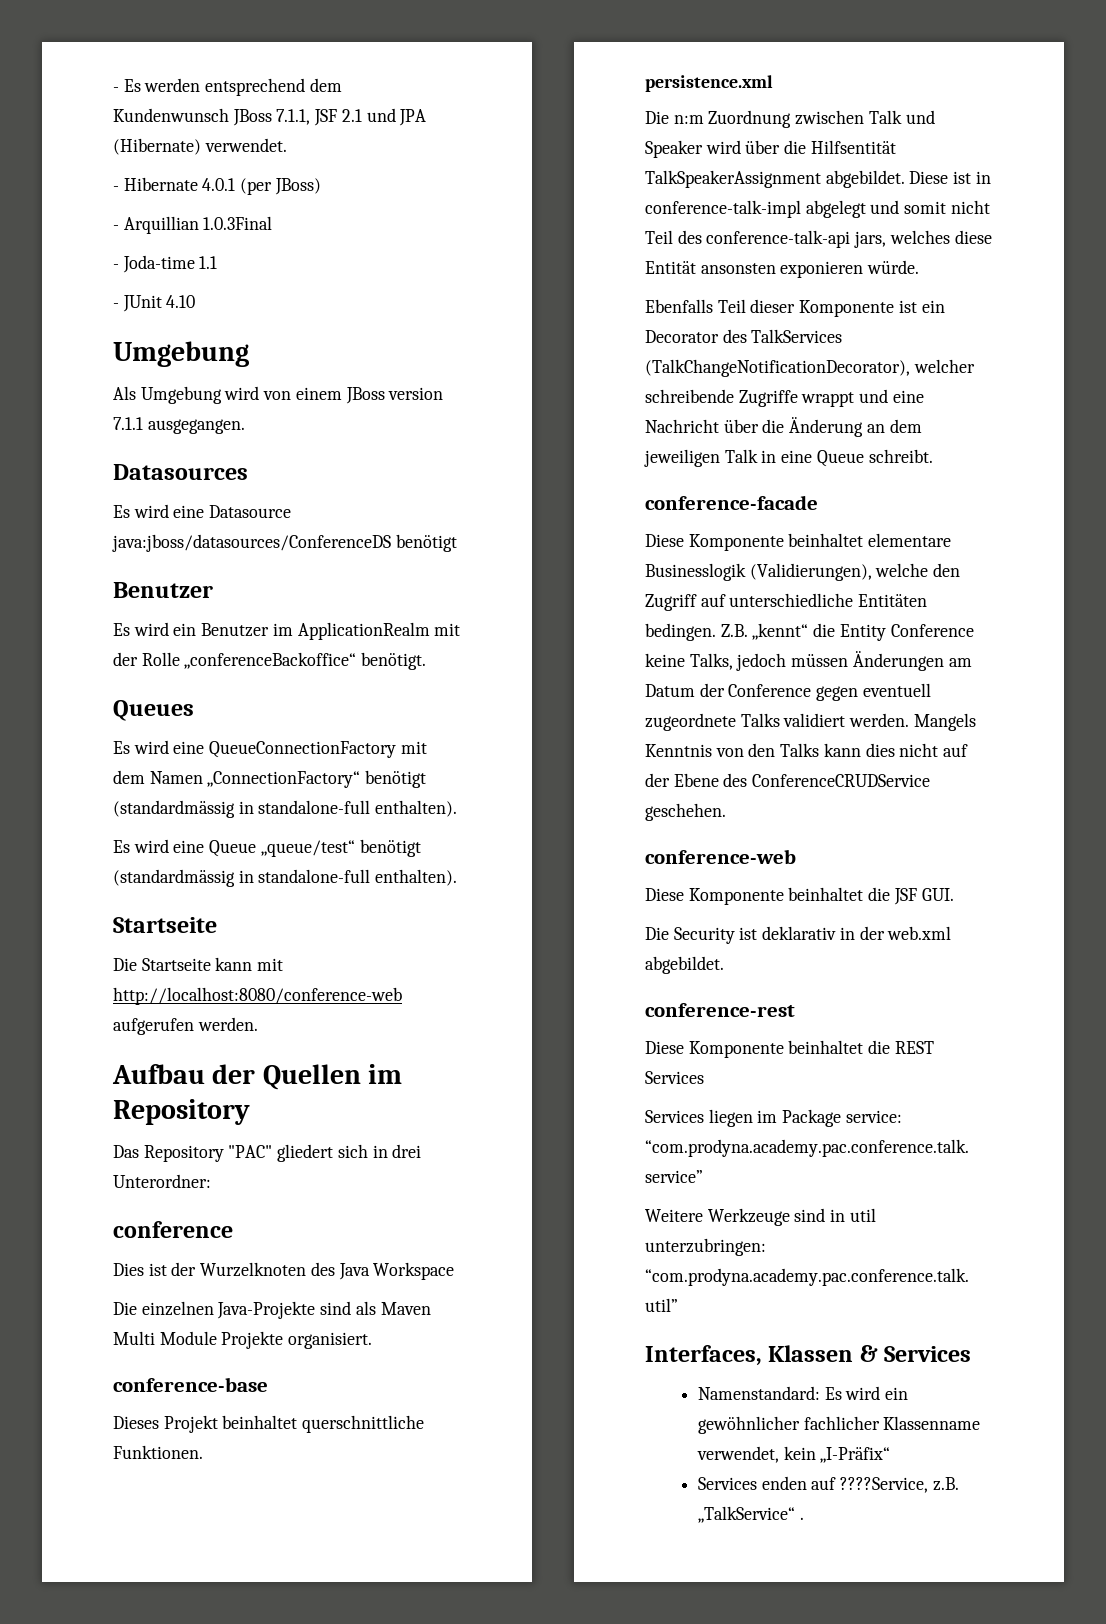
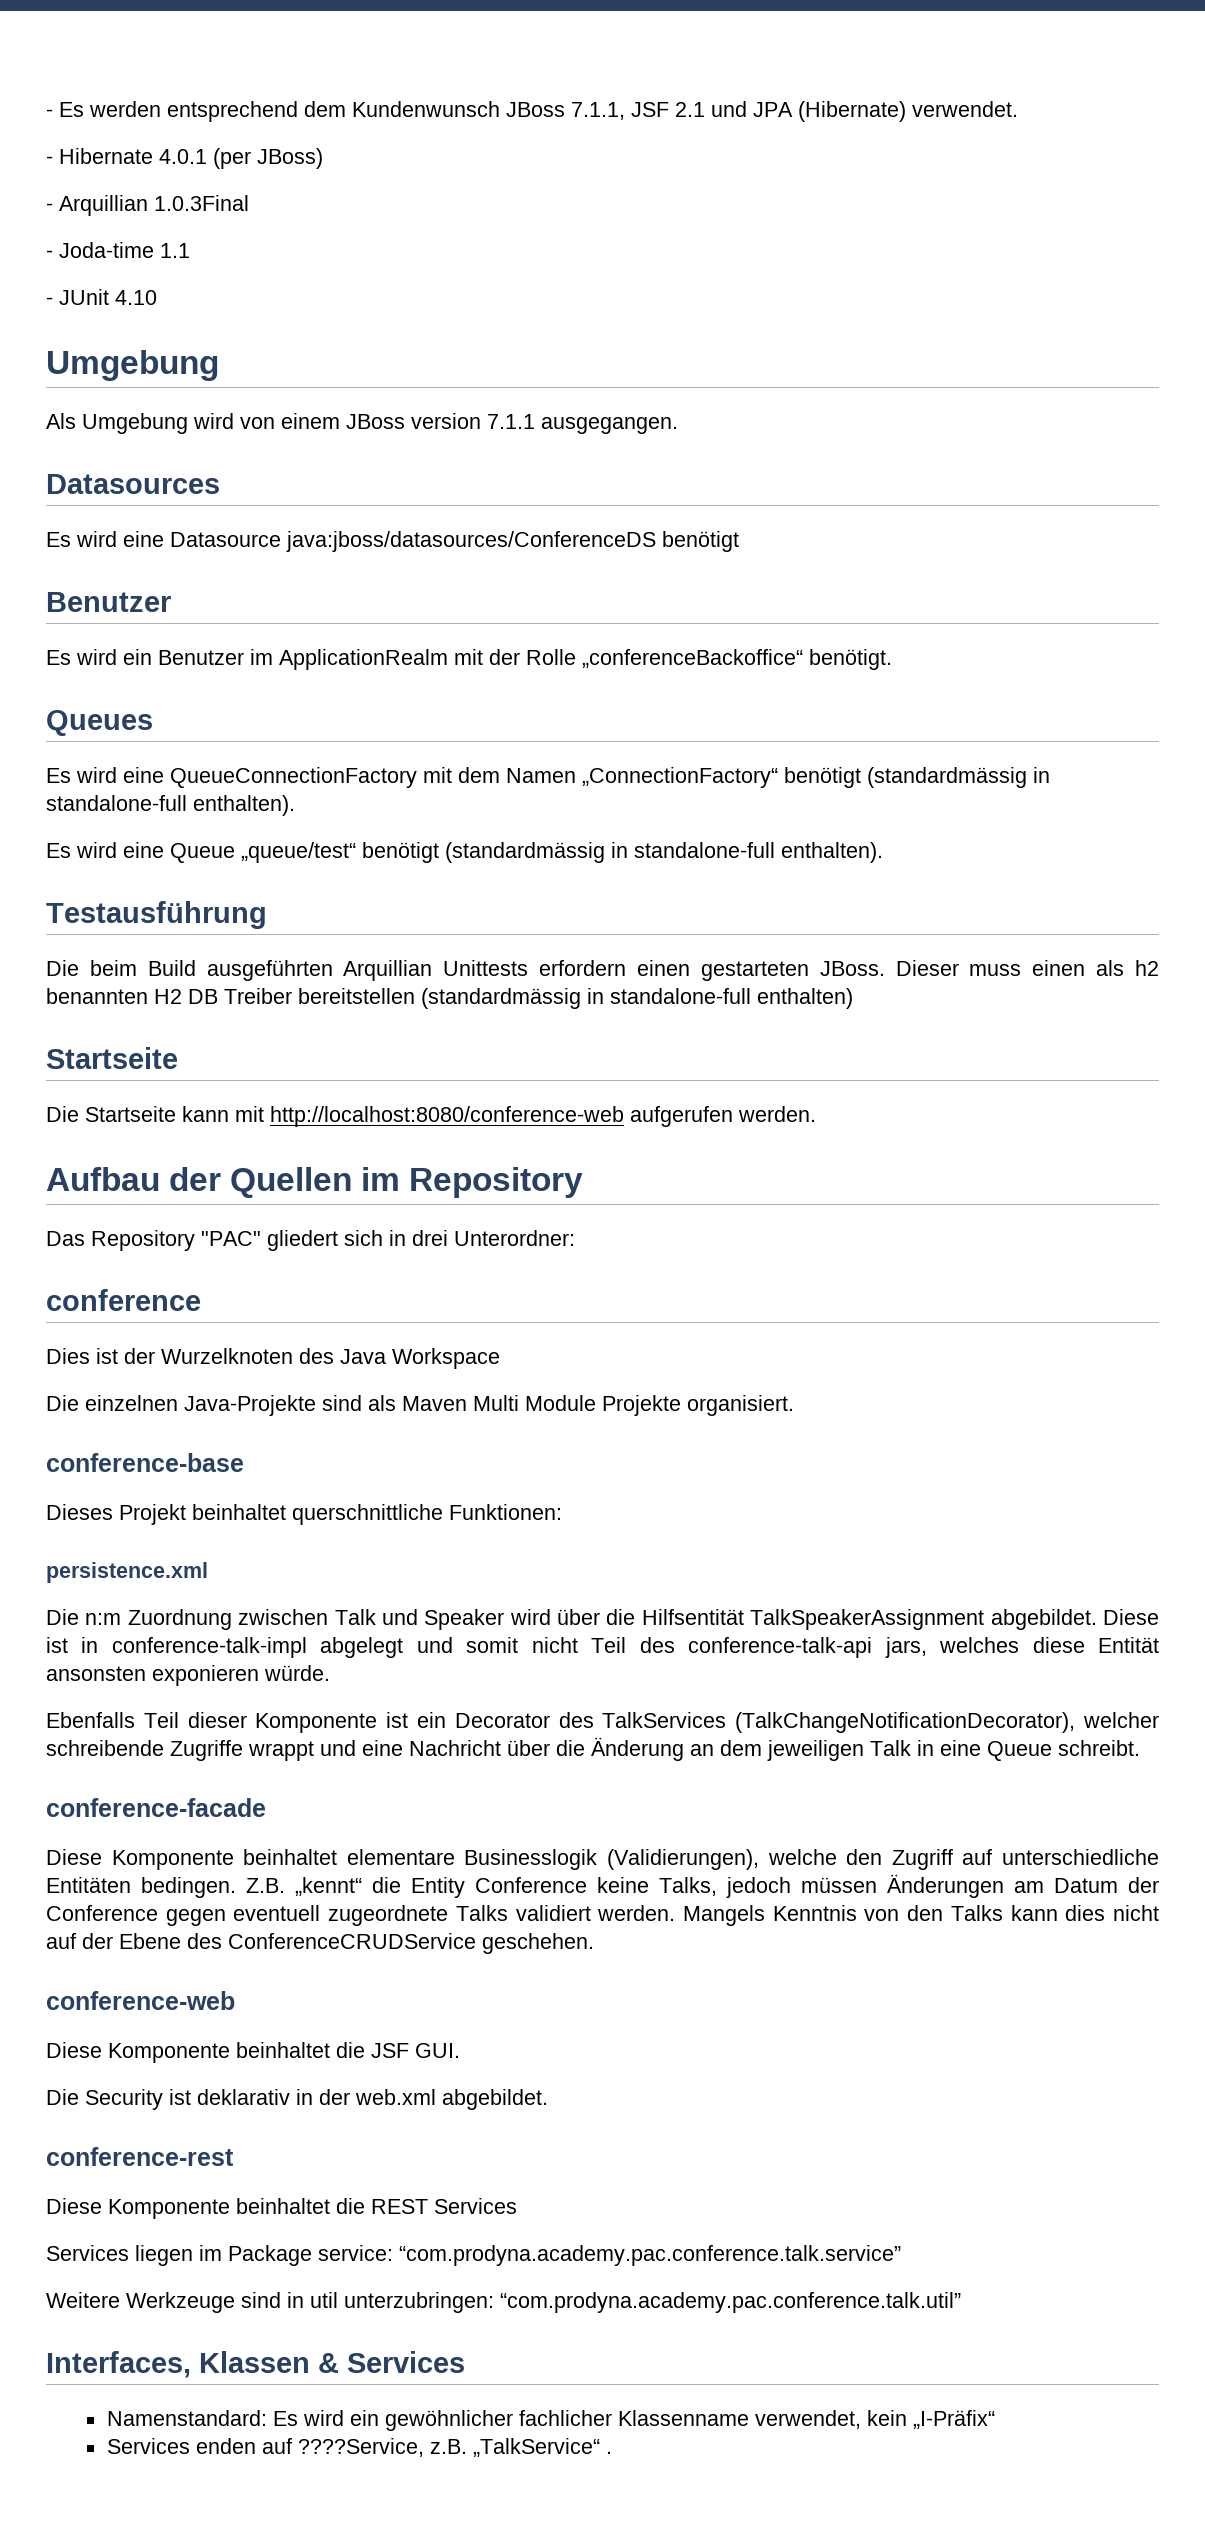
+ Testausführung
+ Die beim Build ausgeführten Arquillian Unittests erfordern einen gestarteten JBoss. Dieser muss einen als h2 benannten H2 DB Treiber bereitstellen (standardmässig in standalone-full enthalten)
- Dieses Projekt beinhaltet querschnittliche Funktionen.
+ Dieses Projekt beinhaltet querschnittliche Funktionen:

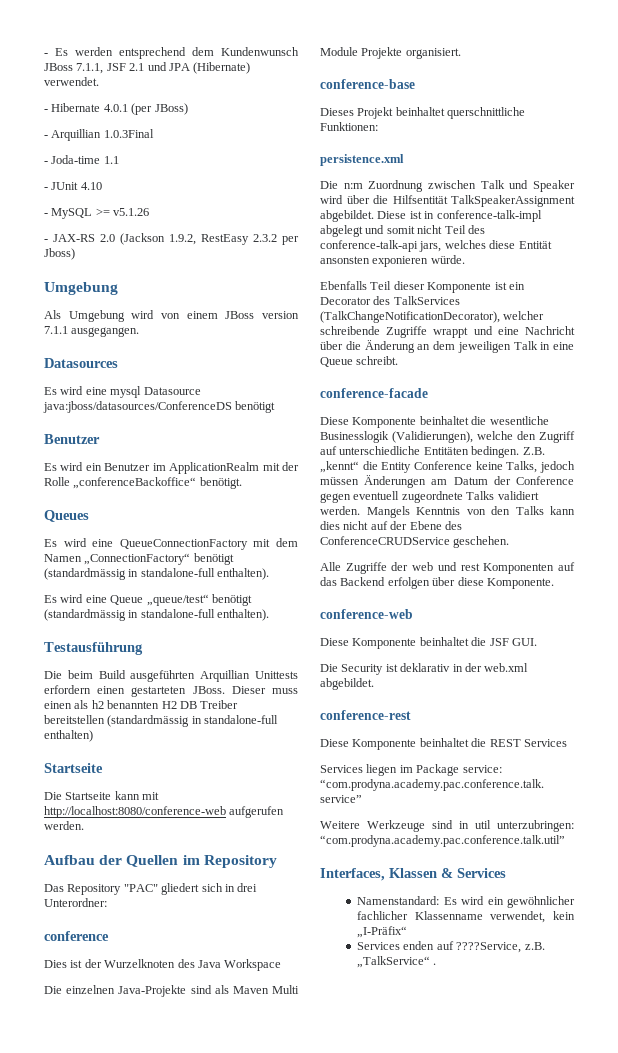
+ - MySQL >= v5.1.26
+ - JAX-RS 2.0 (Jackson 1.9.2, RestEasy 2.3.2 per Jboss)
- Es wird eine Datasource java:jboss/datasources/ConferenceDS benötigt
+ Es wird eine mysql Datasource java:jboss/datasources/ConferenceDS benötigt
- Diese Komponente beinhaltet elementare Businesslogik (Validierungen), welche den Zugriff auf unterschiedliche Entitäten bedingen.
+ Diese Komponente beinhaltet die wesentliche Businesslogik (Validierungen), welche den Zugriff auf unterschiedliche Entitäten bedingen.
+ Alle Zugriffe der web und rest Komponenten auf das Backend erfolgen über diese Komponente.

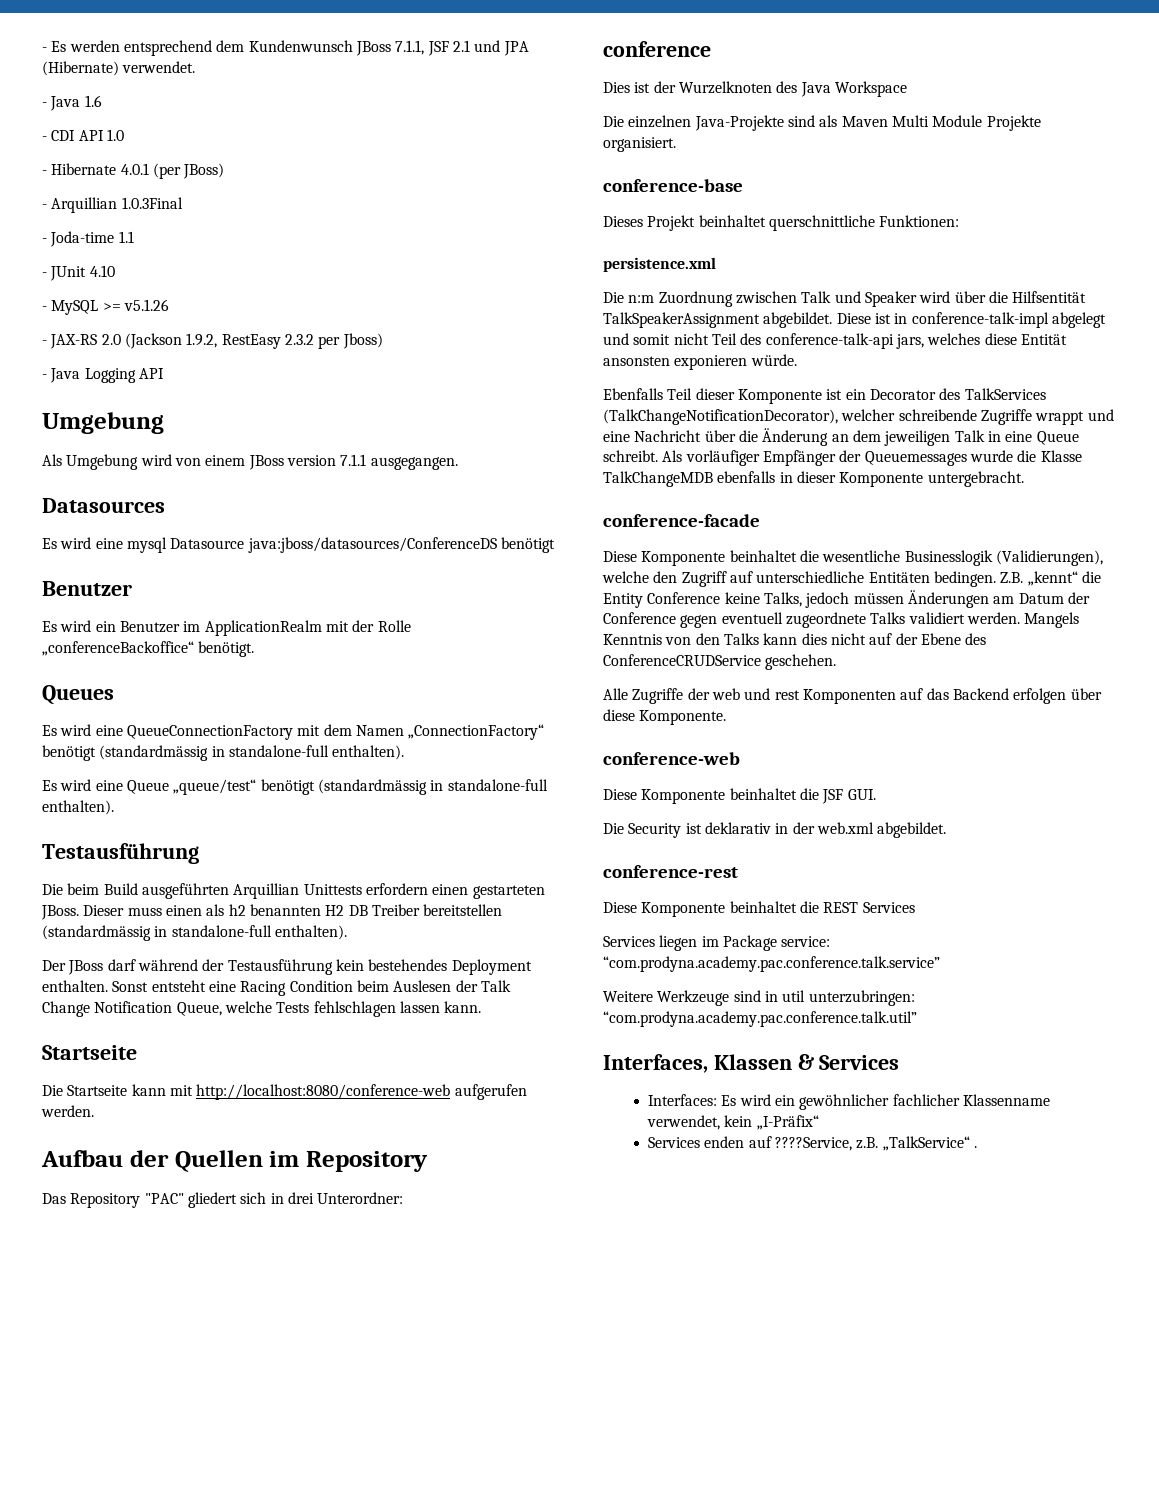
+ - Java 1.6
+ - CDI API 1.0
+ - Java Logging API
- Dieser muss einen als h2 benannten H2 DB Treiber bereitstellen (standardmässig in standalone-full enthalten)
+ Dieser muss einen als h2 benannten H2 DB Treiber bereitstellen (standardmässig in standalone-full enthalten).
+ Der JBoss darf während der Testausführung kein bestehendes Deployment enthalten. Sonst entsteht eine Racing Condition beim Auslesen der Talk Change Notification Queue, welche Tests fehlschlagen lassen kann.
+ Als vorläufiger Empfänger der Queuemessages wurde die Klasse TalkChangeMDB ebenfalls in dieser Komponente untergebracht.
- Namenstandard: Es wird ein gewöhnlicher fachlicher Klassenname verwendet, kein „I-Präfix“
+ Interfaces: Es wird ein gewöhnlicher fachlicher Klassenname verwendet, kein „I-Präfix“

